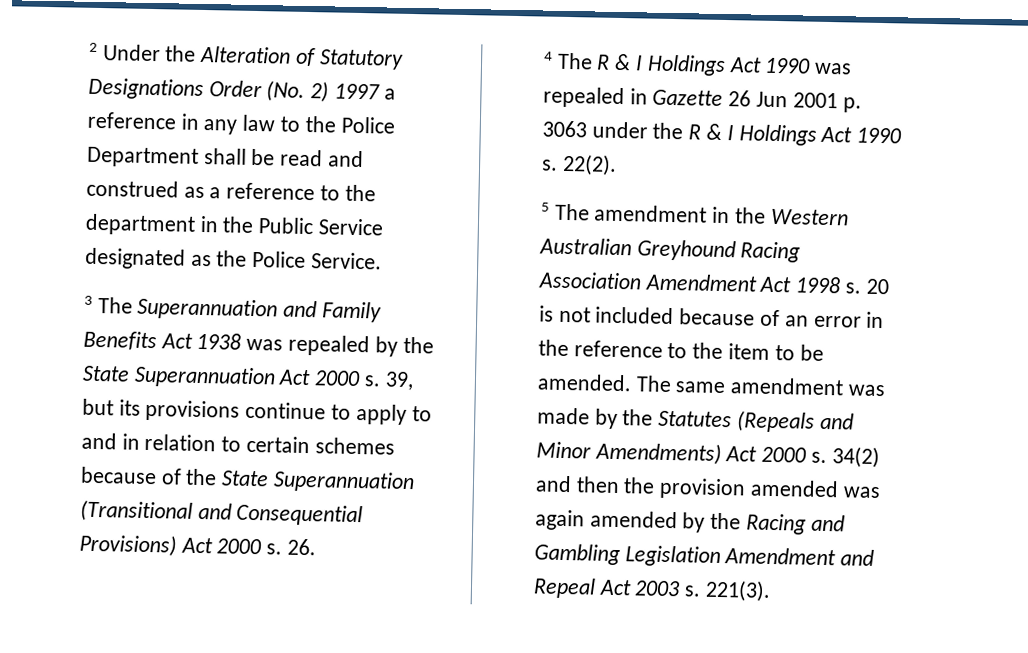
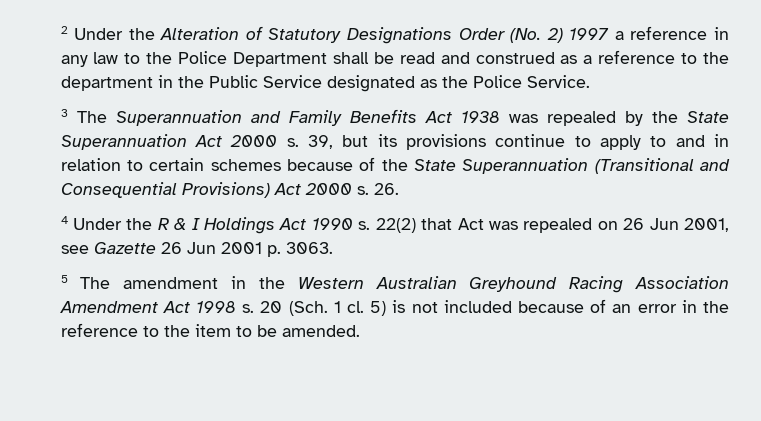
- 4 The R & I Holdings Act 1990 was repealed in Gazette 26 Jun 2001 p. 3063 under the R & I Holdings Act 1990 s.
+ 4 Under the R & I Holdings Act 1990 s.
- 22(2).
+ 22(2) that Act was repealed on 26 Jun 2001, see Gazette 26 Jun 2001 p. 3063.
- 20 is not included because of an error in the reference to the item to be amended. The same amendment was made by the Statutes (Repeals and Minor Amendments) Act 2000 s. 34(2) and then the provision amended was again amended by the Racing and Gambling Legislation Amendment and Repeal Act 2003 s. 221(3).
+ 20 (Sch. 1 cl. 5) is not included because of an error in the reference to the item to be amended.

